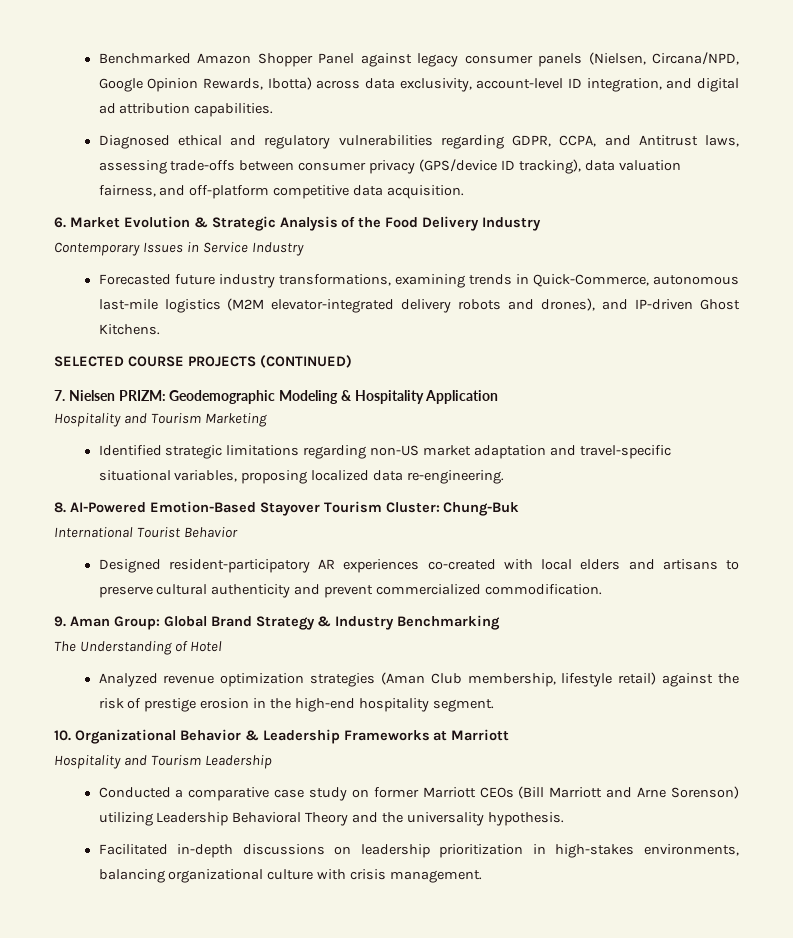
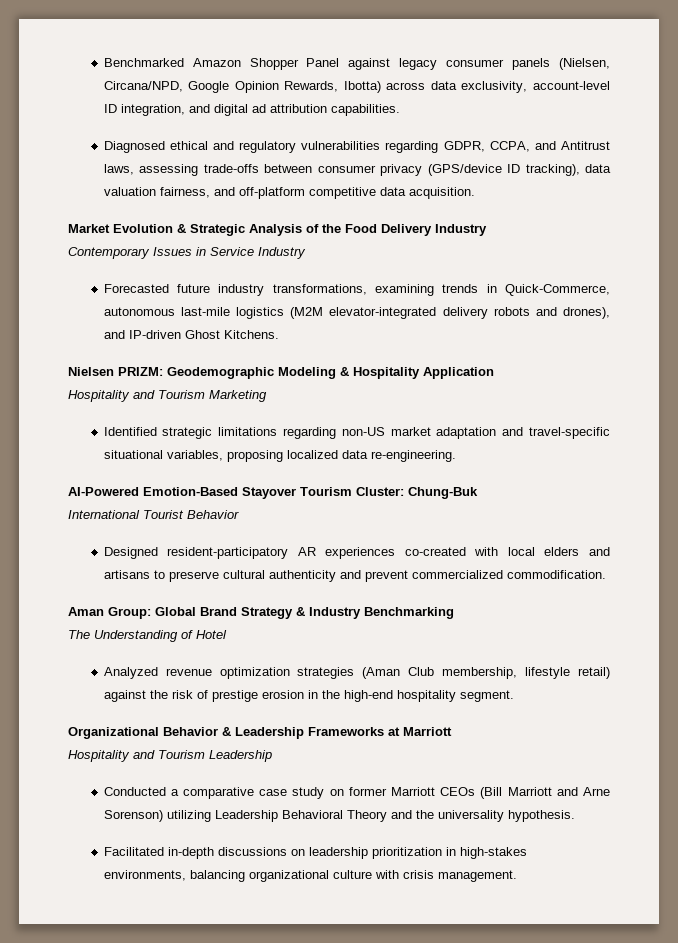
- 6. Market Evolution & Strategic Analysis of the Food Delivery Industry
+ Market Evolution & Strategic Analysis of the Food Delivery Industry
- SELECTED COURSE PROJECTS (CONTINUED)
- 7. Nielsen PRIZM: Geodemographic Modeling & Hospitality Application
+ Nielsen PRIZM: Geodemographic Modeling & Hospitality Application
- 8. AI-Powered Emotion-Based Stayover Tourism Cluster: Chung-Buk
+ AI-Powered Emotion-Based Stayover Tourism Cluster: Chung-Buk
- 9. Aman Group: Global Brand Strategy & Industry Benchmarking
+ Aman Group: Global Brand Strategy & Industry Benchmarking
- 10. Organizational Behavior & Leadership Frameworks at Marriott
+ Organizational Behavior & Leadership Frameworks at Marriott

